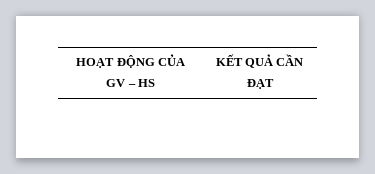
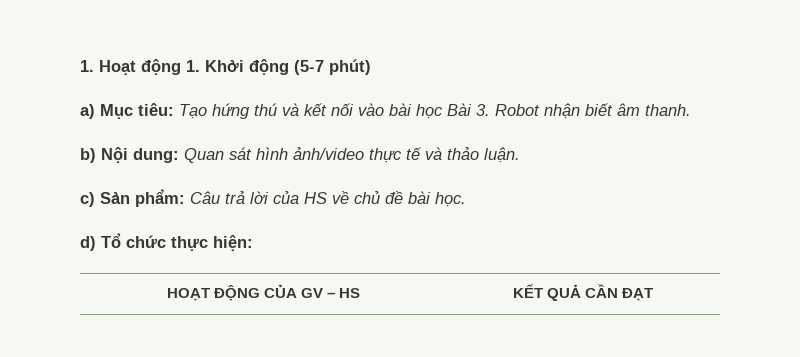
+ 1. Hoạt động 1. Khởi động (5-7 phút)
+ a) Mục tiêu: Tạo hứng thú và kết nối vào bài học Bài 3. Robot nhận biết âm thanh.
+ b) Nội dung: Quan sát hình ảnh/video thực tế và thảo luận.
+ c) Sản phẩm: Câu trả lời của HS về chủ đề bài học.
+ d) Tổ chức thực hiện:

